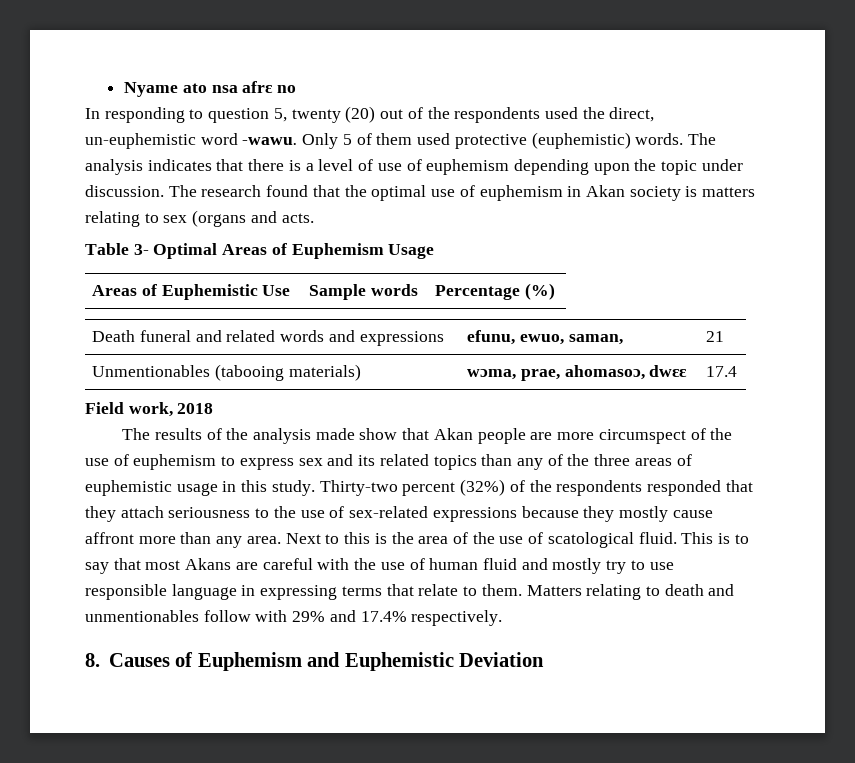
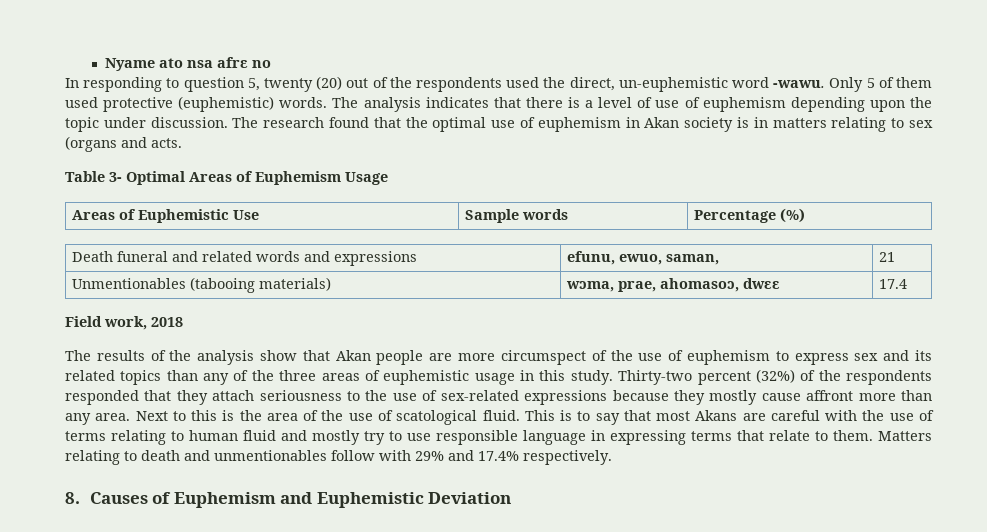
- The research found that the optimal use of euphemism in Akan society is matters relating to sex (organs and acts.
+ The research found that the optimal use of euphemism in Akan society is in matters relating to sex (organs and acts.
- The results of the analysis made show that Akan people are more circumspect of the use of euphemism to express sex and its related topics than any of the three areas of euphemistic usage in this study.
+ The results of the analysis show that Akan people are more circumspect of the use of euphemism to express sex and its related topics than any of the three areas of euphemistic usage in this study.
- This is to say that most Akans are careful with the use of human fluid and mostly try to use responsible language in expressing terms that relate to them.
+ This is to say that most Akans are careful with the use of terms relating to human fluid and mostly try to use responsible language in expressing terms that relate to them.

